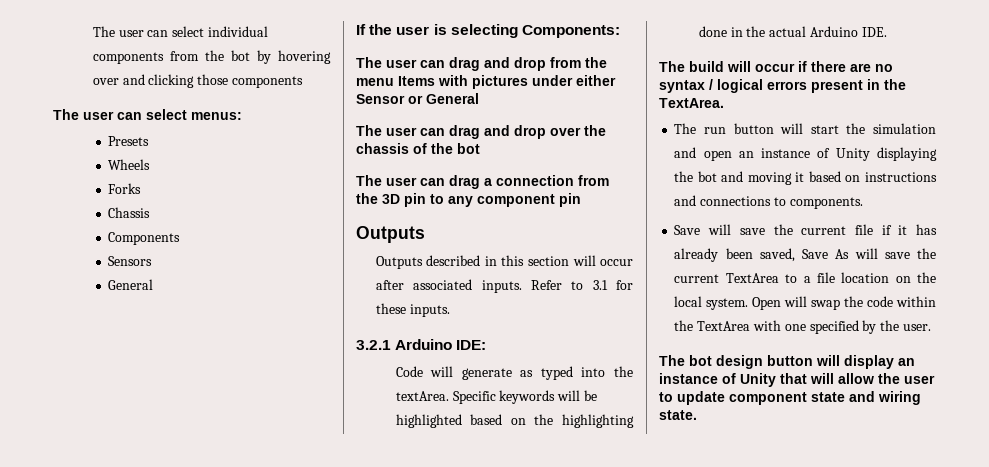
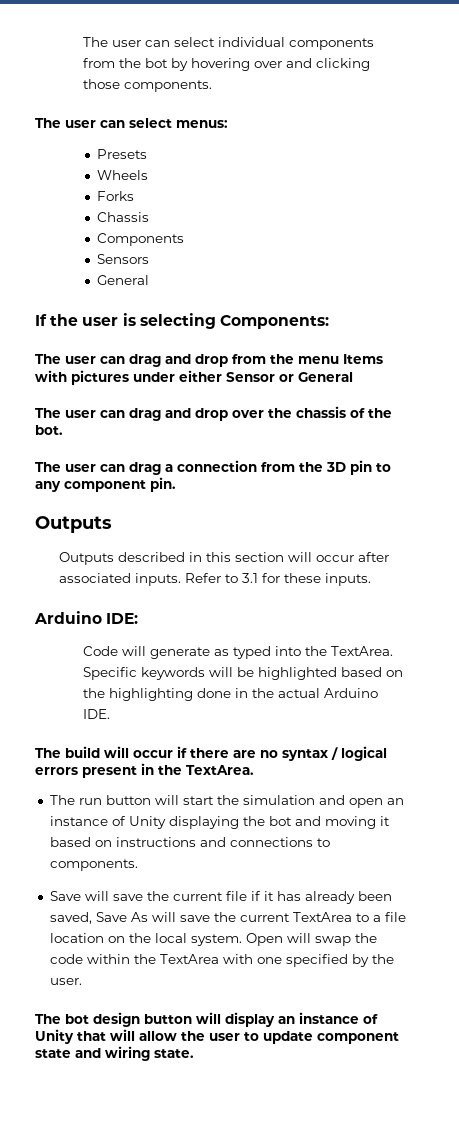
- The user can select individual components from the bot by hovering over and clicking those components
+ The user can select individual components from the bot by hovering over and clicking those components.
- The user can drag and drop over the chassis of the bot
+ The user can drag and drop over the chassis of the bot.
- The user can drag a connection from the 3D pin to any component pin
+ The user can drag a connection from the 3D pin to any component pin.
- 3.2.1 Arduino IDE:
+ Arduino IDE:
- Code will generate as typed into the textArea.
+ Code will generate as typed into the TextArea.

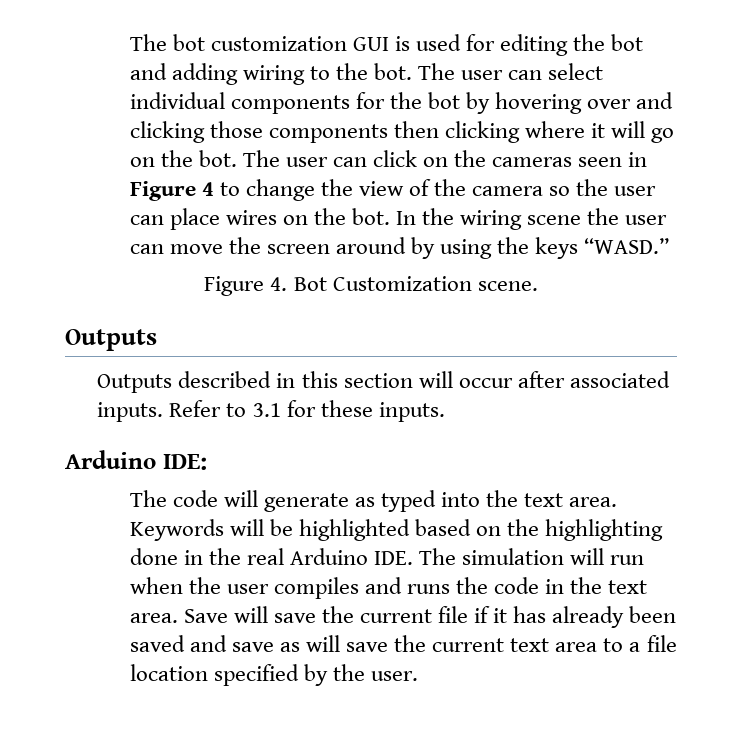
- The user can select individual components from the bot by hovering over and clicking those components.
- The user can select menus:
- Presets
- Wheels
- Forks
- Chassis
- Components
- Sensors
- General
- If the user is selecting Components:
- The user can drag and drop from the menu Items with pictures under either Sensor or General
- The user can drag and drop over the chassis of the bot.
- The user can drag a connection from the 3D pin to any component pin.
+ The bot customization GUI is used for editing the bot and adding wiring to the bot. The user can select individual components for the bot by hovering over and clicking those components then clicking where it will go on the bot. The user can click on the cameras seen in Figure 4 to change the view of the camera so the user can place wires on the bot. In the wiring scene the user can move the screen around by using the keys “WASD.”
+ Figure 4. Bot Customization scene.
- Code will generate as typed into the TextArea. Specific keywords will be highlighted based on the highlighting done in the actual Arduino IDE.
- The build will occur if there are no syntax / logical errors present in the TextArea.
- The run button will start the simulation and open an instance of Unity displaying the bot and moving it based on instructions and connections to components.
- Save will save the current file if it has already been saved, Save As will save the current TextArea to a file location on the local system. Open will swap the code within the TextArea with one specified by the user.
- The bot design button will display an instance of Unity that will allow the user to update component state and wiring state.
+ The code will generate as typed into the text area. Keywords will be highlighted based on the highlighting done in the real Arduino IDE. The simulation will run when the user compiles and runs the code in the text area. Save will save the current file if it has already been saved and save as will save the current text area to a file location specified by the user.

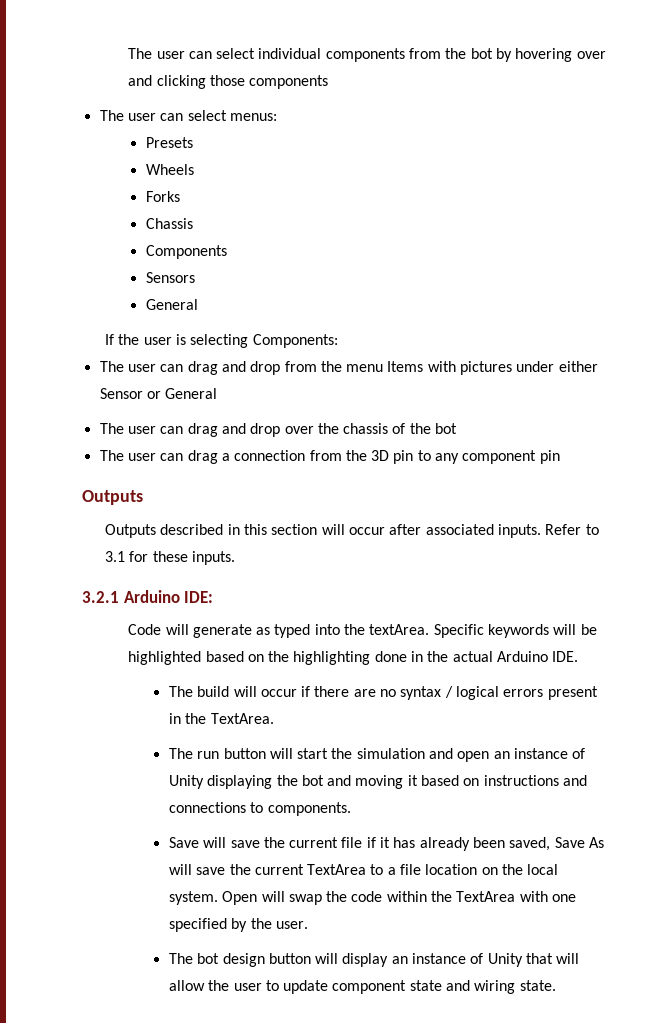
- The bot customization GUI is used for editing the bot and adding wiring to the bot. The user can select individual components for the bot by hovering over and clicking those components then clicking where it will go on the bot. The user can click on the cameras seen in Figure 4 to change the view of the camera so the user can place wires on the bot. In the wiring scene the user can move the screen around by using the keys “WASD.”
- Figure 4. Bot Customization scene.
+ The user can select individual components from the bot by hovering over and clicking those components
+ The user can select menus:
+ Presets
+ Wheels
+ Forks
+ Chassis
+ Components
+ Sensors
+ General
+ If the user is selecting Components:
+ The user can drag and drop from the menu Items with pictures under either Sensor or General
+ The user can drag and drop over the chassis of the bot
+ The user can drag a connection from the 3D pin to any component pin
- Arduino IDE:
+ 3.2.1 Arduino IDE:
- The code will generate as typed into the text area. Keywords will be highlighted based on the highlighting done in the real Arduino IDE. The simulation will run when the user compiles and runs the code in the text area. Save will save the current file if it has already been saved and save as will save the current text area to a file location specified by the user.
+ Code will generate as typed into the textArea. Specific keywords will be highlighted based on the highlighting done in the actual Arduino IDE.
+ The build will occur if there are no syntax / logical errors present in the TextArea.
+ The run button will start the simulation and open an instance of Unity displaying the bot and moving it based on instructions and connections to components.
+ Save will save the current file if it has already been saved, Save As will save the current TextArea to a file location on the local system. Open will swap the code within the TextArea with one specified by the user.
+ The bot design button will display an instance of Unity that will allow the user to update component state and wiring state.

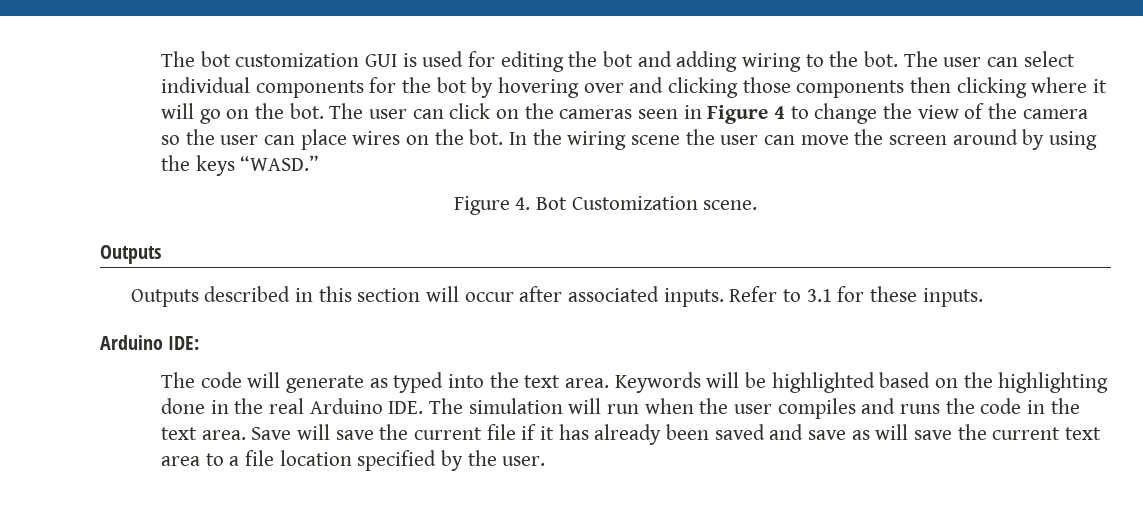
- The user can select individual components from the bot by hovering over and clicking those components
- The user can select menus:
- Presets
- Wheels
- Forks
- Chassis
- Components
- Sensors
- General
- If the user is selecting Components:
- The user can drag and drop from the menu Items with pictures under either Sensor or General
- The user can drag and drop over the chassis of the bot
- The user can drag a connection from the 3D pin to any component pin
+ The bot customization GUI is used for editing the bot and adding wiring to the bot. The user can select individual components for the bot by hovering over and clicking those components then clicking where it will go on the bot. The user can click on the cameras seen in Figure 4 to change the view of the camera so the user can place wires on the bot. In the wiring scene the user can move the screen around by using the keys “WASD.”
+ Figure 4. Bot Customization scene.
- 3.2.1 Arduino IDE:
+ Arduino IDE:
- Code will generate as typed into the textArea. Specific keywords will be highlighted based on the highlighting done in the actual Arduino IDE.
- The build will occur if there are no syntax / logical errors present in the TextArea.
- The run button will start the simulation and open an instance of Unity displaying the bot and moving it based on instructions and connections to components.
- Save will save the current file if it has already been saved, Save As will save the current TextArea to a file location on the local system. Open will swap the code within the TextArea with one specified by the user.
- The bot design button will display an instance of Unity that will allow the user to update component state and wiring state.
+ The code will generate as typed into the text area. Keywords will be highlighted based on the highlighting done in the real Arduino IDE. The simulation will run when the user compiles and runs the code in the text area. Save will save the current file if it has already been saved and save as will save the current text area to a file location specified by the user.

